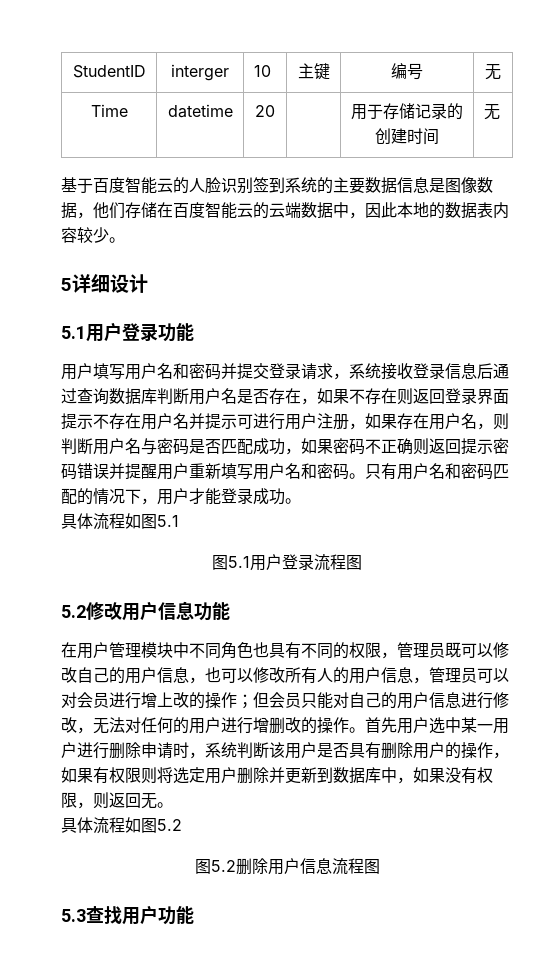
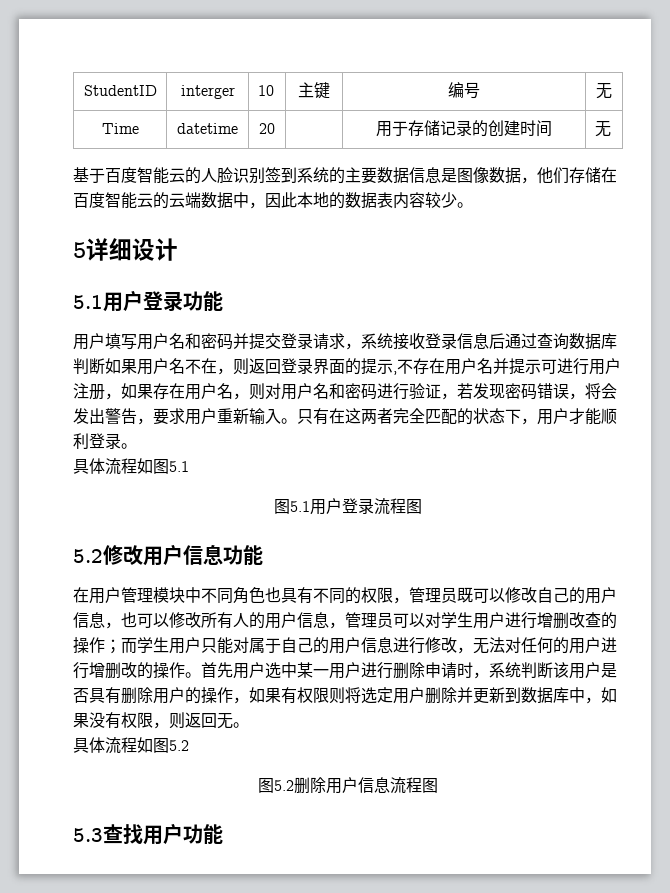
- 用户填写用户名和密码并提交登录请求，系统接收登录信息后通过查询数据库判断用户名是否存在，如果不存在则返回登录界面提示不存在用户名并提示可进行用户注册，如果存在用户名，则判断用户名与密码是否匹配成功，如果密码不正确则返回提示密码错误并提醒用户重新填写用户名和密码。只有用户名和密码匹配的情况下，用户才能登录成功。
+ 用户填写用户名和密码并提交登录请求，系统接收登录信息后通过查询数据库判断如果用户名不在，则返回登录界面的提示,不存在用户名并提示可进行用户注册，如果存在用户名，则对用户名和密码进行验证，若发现密码错误，将会发出警告，要求用户重新输入。只有在这两者完全匹配的状态下，用户才能顺利登录。
- 在用户管理模块中不同角色也具有不同的权限，管理员既可以修改自己的用户信息，也可以修改所有人的用户信息，管理员可以对会员进行增上改的操作；但会员只能对自己的用户信息进行修改，无法对任何的用户进行增删改的操作。
+ 在用户管理模块中不同角色也具有不同的权限，管理员既可以修改自己的用户信息，也可以修改所有人的用户信息，管理员可以对学生用户进行增删改查的操作；而学生用户只能对属于自己的用户信息进行修改，无法对任何的用户进行增删改的操作。

